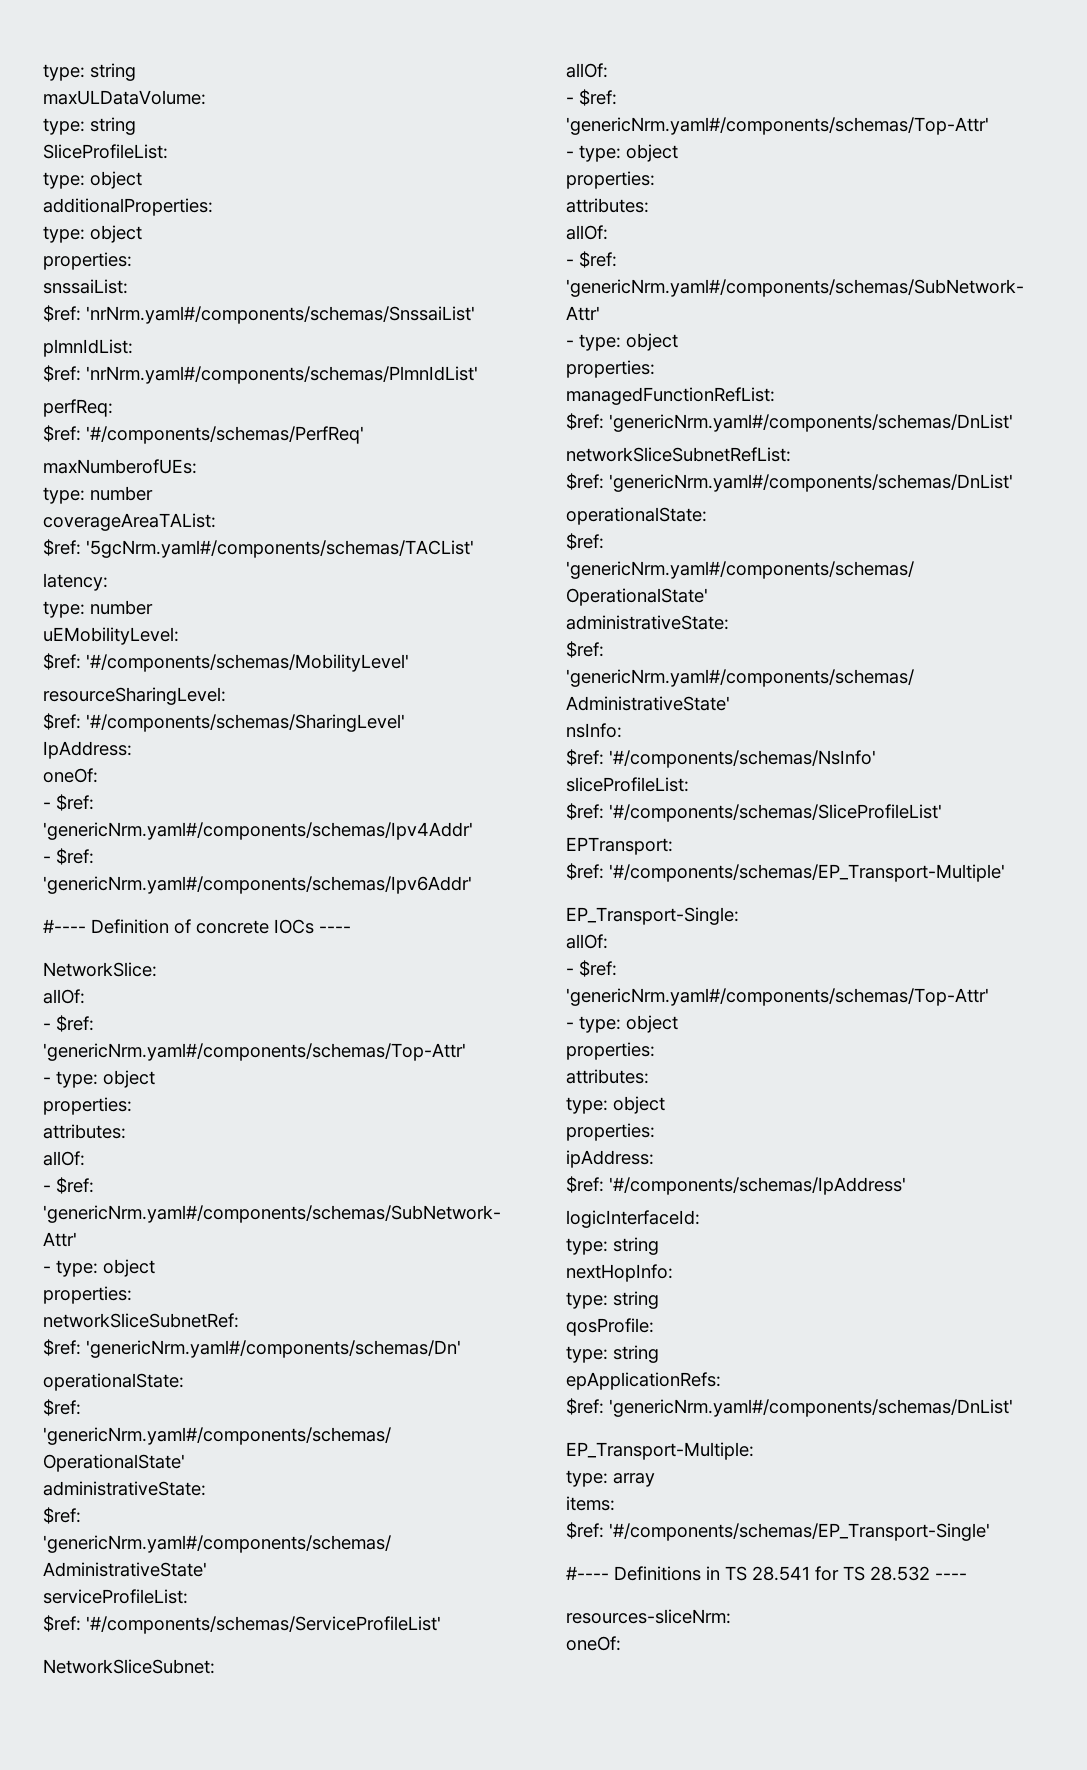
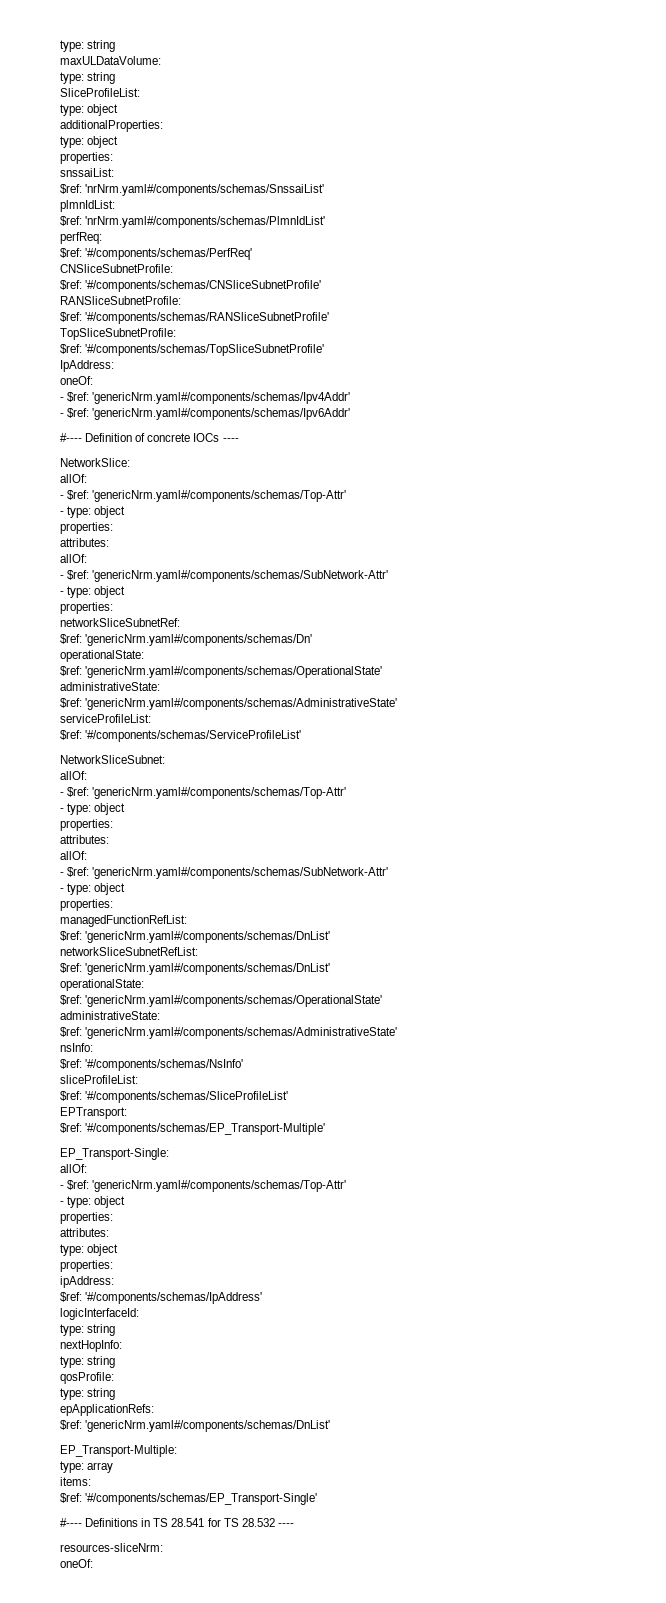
- maxNumberofUEs:
- type: number
- coverageAreaTAList:
- $ref: '5gcNrm.yaml#/components/schemas/TACList'
- latency:
- type: number
- uEMobilityLevel:
- $ref: '#/components/schemas/MobilityLevel'
- resourceSharingLevel:
- $ref: '#/components/schemas/SharingLevel'
+ CNSliceSubnetProfile:
+ $ref: '#/components/schemas/CNSliceSubnetProfile'
+ RANSliceSubnetProfile:
+ $ref: '#/components/schemas/RANSliceSubnetProfile'
+ TopSliceSubnetProfile:
+ $ref: '#/components/schemas/TopSliceSubnetProfile'

